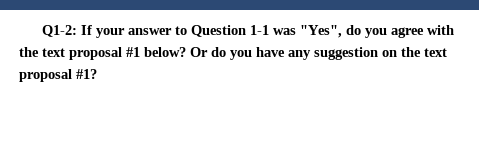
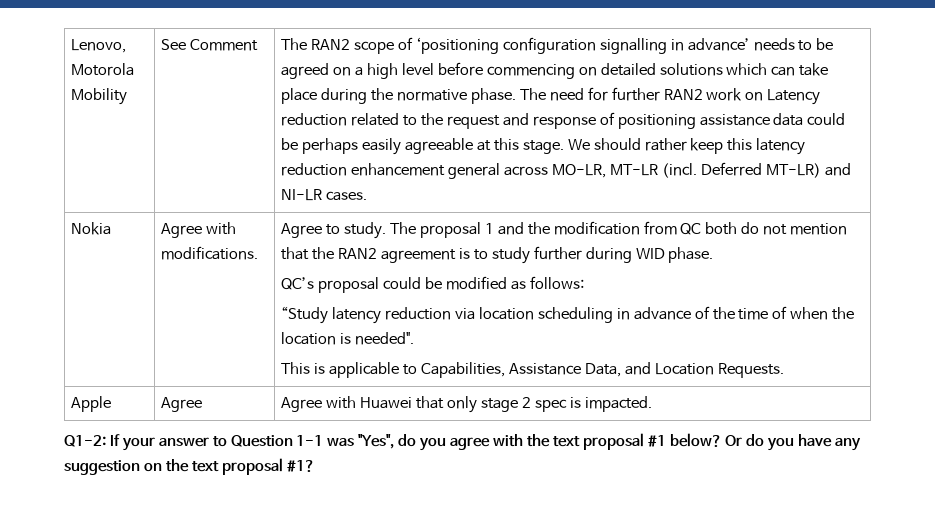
+ Lenovo, Motorola Mobility | See Comment | The RAN2 scope of ‘positioning configuration signalling in advance’ needs to be agreed on a high level before commencing on detailed solutions which can take place during the normative phase. The need for further RAN2 work on Latency reduction related to the request and response of positioning assistance data could be perhaps easily agreeable at this stage. We should rather keep this latency reduction enhancement general across MO-LR, MT-LR (incl. Deferred MT-LR) and NI-LR cases.
+ Nokia | Agree with modifications. | Agree to study. The proposal 1 and the modification from QC both do not mention that the RAN2 agreement is to study further during WID phase.
+ QC’s proposal could be modified as follows:
+ “Study latency reduction via location scheduling in advance of the time of when the location is needed".
+ This is applicable to Capabilities, Assistance Data, and Location Requests.
+ Apple | Agree | Agree with Huawei that only stage 2 spec is impacted.

